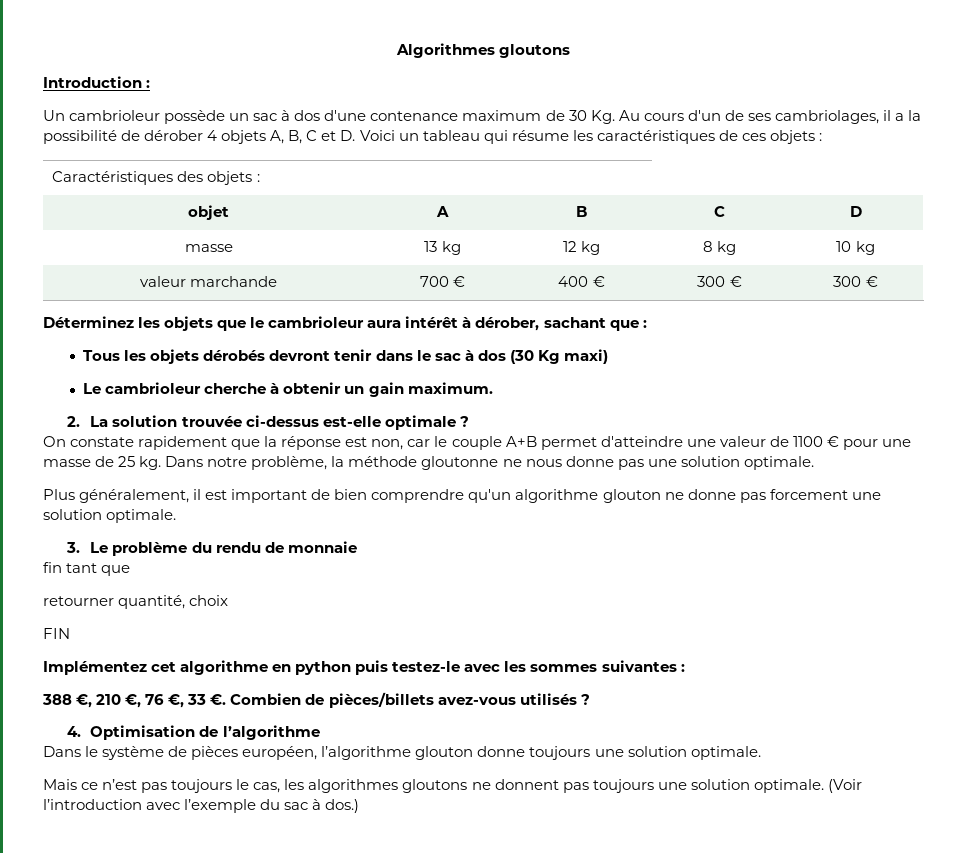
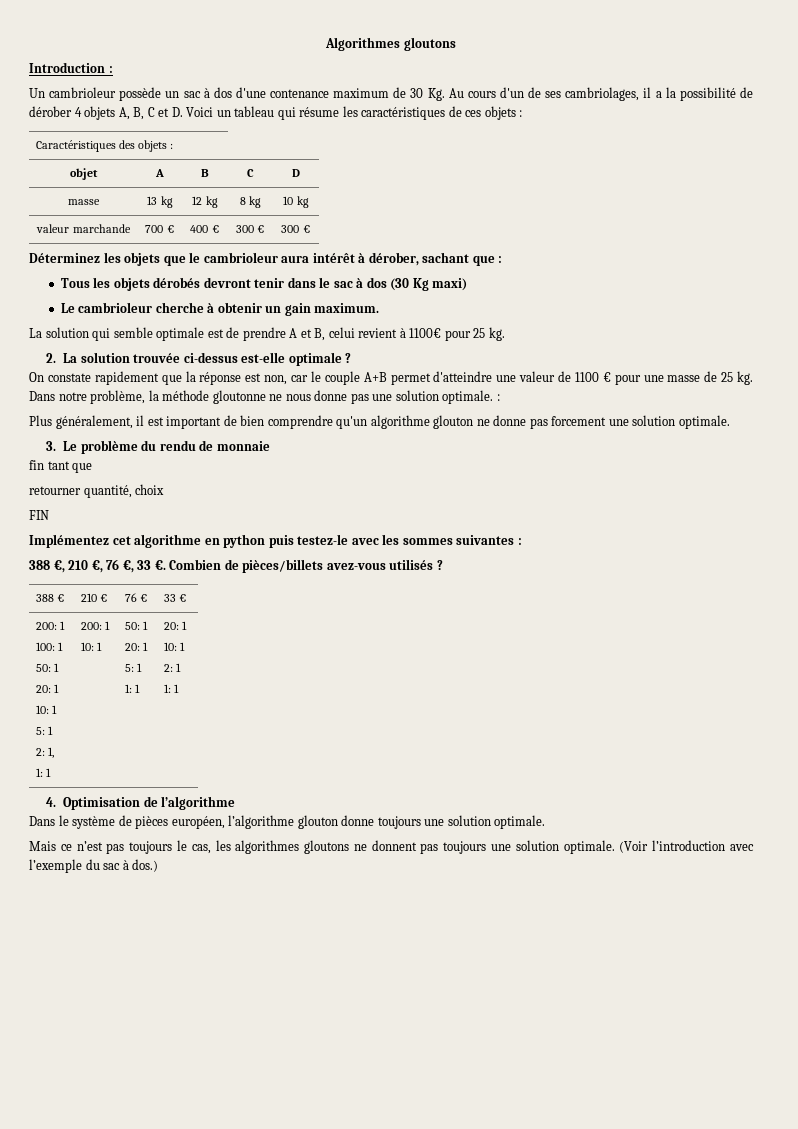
+ La solution qui semble optimale est de prendre A et B, celui revient à 1100€ pour 25 kg.
- Dans notre problème, la méthode gloutonne ne nous donne pas une solution optimale.
+ Dans notre problème, la méthode gloutonne ne nous donne pas une solution optimale. :
+ 388 € | 210 € | 76 € | 33 €
+ 200: 1
+ 100: 1
+ 50: 1
+ 20: 1
+ 10: 1
+ 5: 1
+ 2: 1,
+ 1: 1 | 200: 1
+ 10: 1 | 50: 1
+ 20: 1
+ 5: 1
+ 1: 1 | 20: 1
+ 10: 1
+ 2: 1
+ 1: 1

